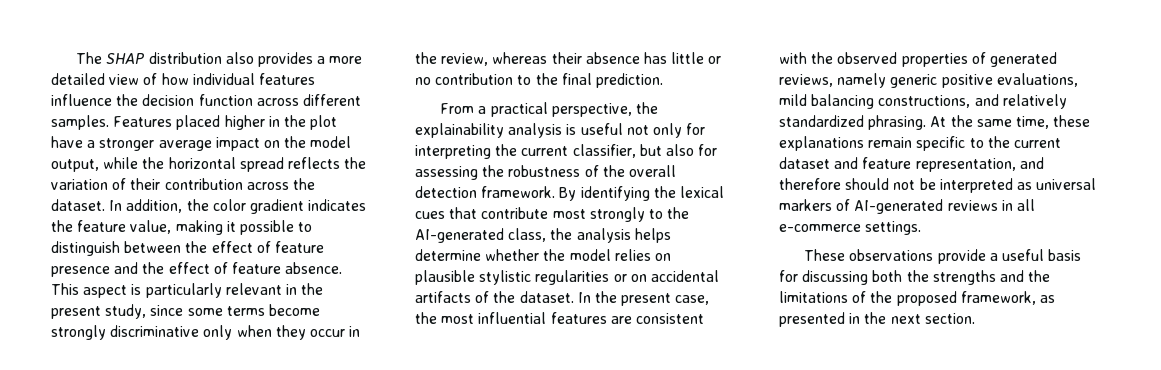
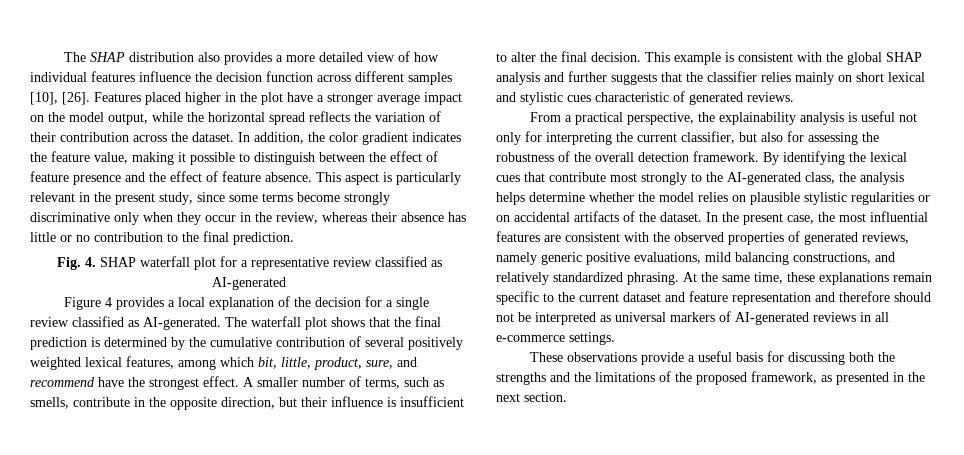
- The SHAP distribution also provides a more detailed view of how individual features influence the decision function across different samples.
+ The SHAP distribution also provides a more detailed view of how individual features influence the decision function across different samples [10], [26].
+ Fig. 4. SHAP waterfall plot for a representative review classified as AI-generated
+ Figure 4 provides a local explanation of the decision for a single review classified as AI-generated. The waterfall plot shows that the final prediction is determined by the cumulative contribution of several positively weighted lexical features, among which bit, little, product, sure, and recommend have the strongest effect. A smaller number of terms, such as smells, contribute in the opposite direction, but their influence is insufficient to alter the final decision. This example is consistent with the global SHAP analysis and further suggests that the classifier relies mainly on short lexical and stylistic cues characteristic of generated reviews.
- At the same time, these explanations remain specific to the current dataset and feature representation, and therefore should not be interpreted as universal markers of AI-generated reviews in all e-commerce settings.
+ At the same time, these explanations remain specific to the current dataset and feature representation and therefore should not be interpreted as universal markers of AI-generated reviews in all e-commerce settings.

